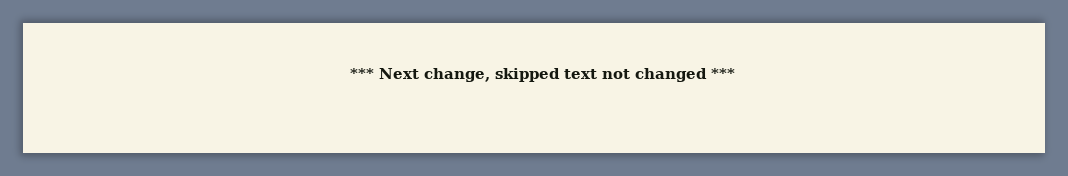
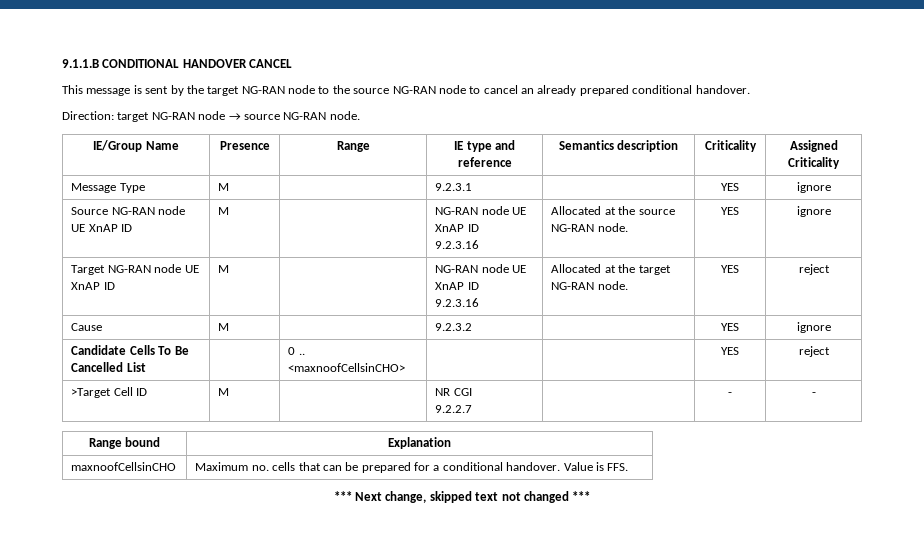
+ 9.1.1.B CONDITIONAL HANDOVER CANCEL
+ This message is sent by the target NG-RAN node to the source NG-RAN node to cancel an already prepared conditional handover.
+ Direction: target NG-RAN node → source NG-RAN node.
+ IE/Group Name | Presence | Range | IE type and reference | Semantics description | Criticality | Assigned Criticality
+ Message Type | M | | 9.2.3.1 | | YES | ignore
+ Source NG-RAN node UE XnAP ID | M | | NG-RAN node UE XnAP ID
+ 9.2.3.16 | Allocated at the source NG-RAN node. | YES | ignore
+ Target NG-RAN node UE XnAP ID | M | | NG-RAN node UE XnAP ID
+ 9.2.3.16 | Allocated at the target NG-RAN node. | YES | reject
+ Cause | M | | 9.2.3.2 | | YES | ignore
+ Candidate Cells To Be Cancelled List | | 0 .. <maxnoofCellsinCHO> | | | YES | reject
+ >Target Cell ID | M | | NR CGI
+ 9.2.2.7 | | - | -
+ Range bound | Explanation
+ maxnoofCellsinCHO | Maximum no. cells that can be prepared for a conditional handover. Value is FFS.

